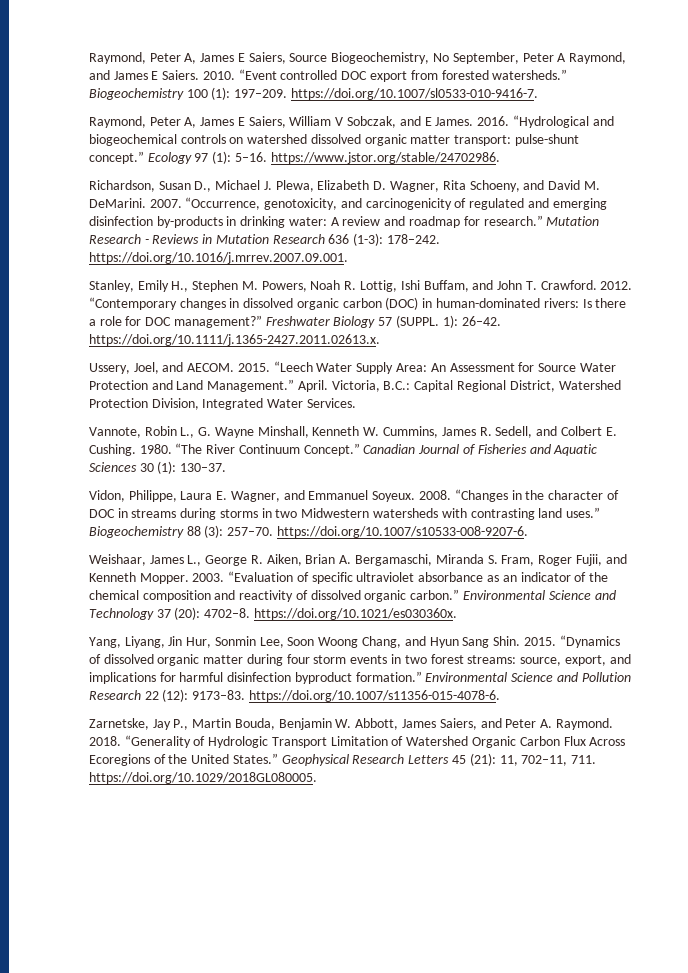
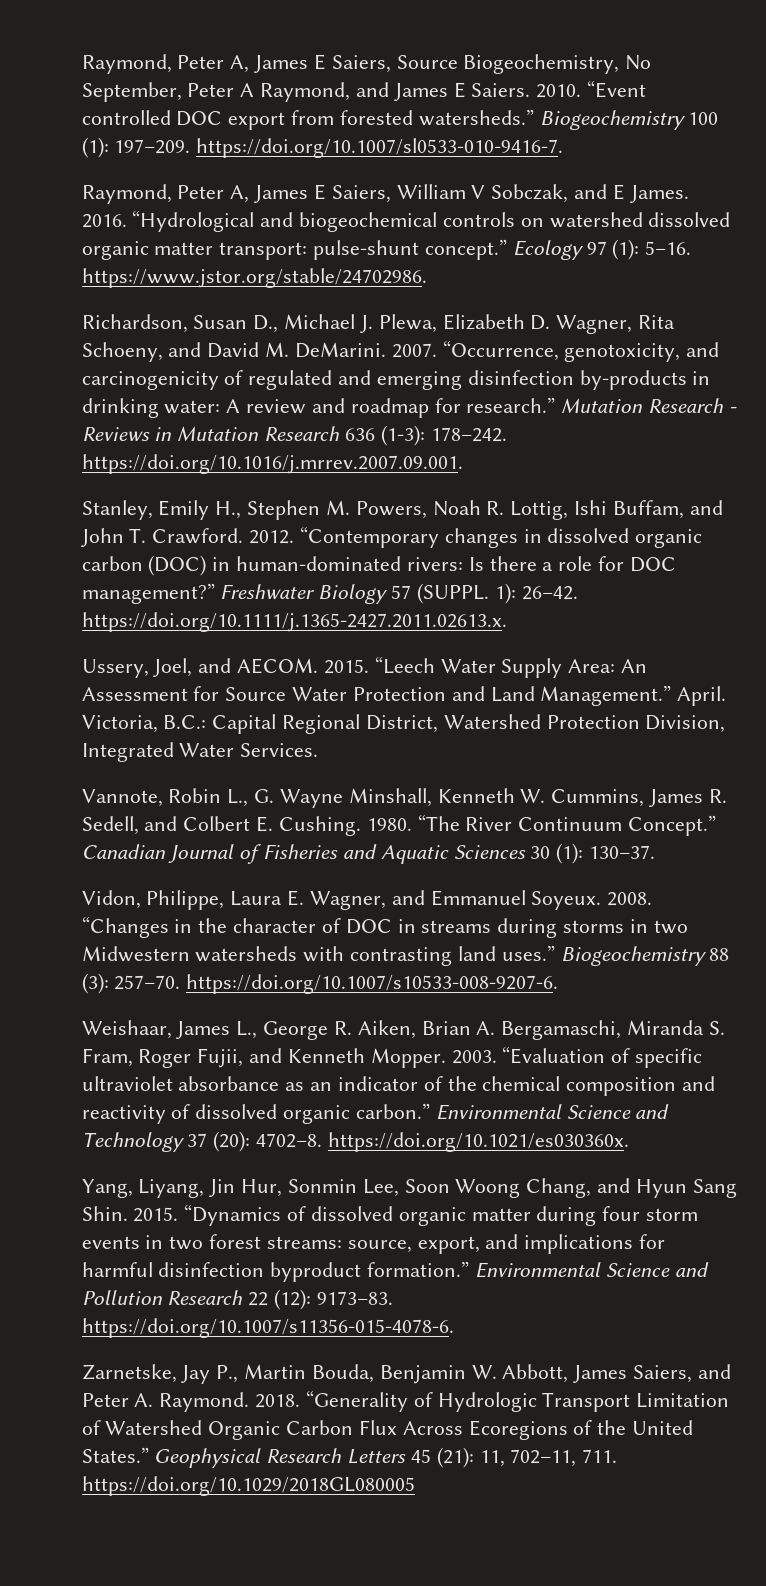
- Geophysical Research Letters 45 (21): 11, 702–11, 711. https://doi.org/10.1029/2018GL080005.
+ Geophysical Research Letters 45 (21): 11, 702–11, 711. https://doi.org/10.1029/2018GL080005

